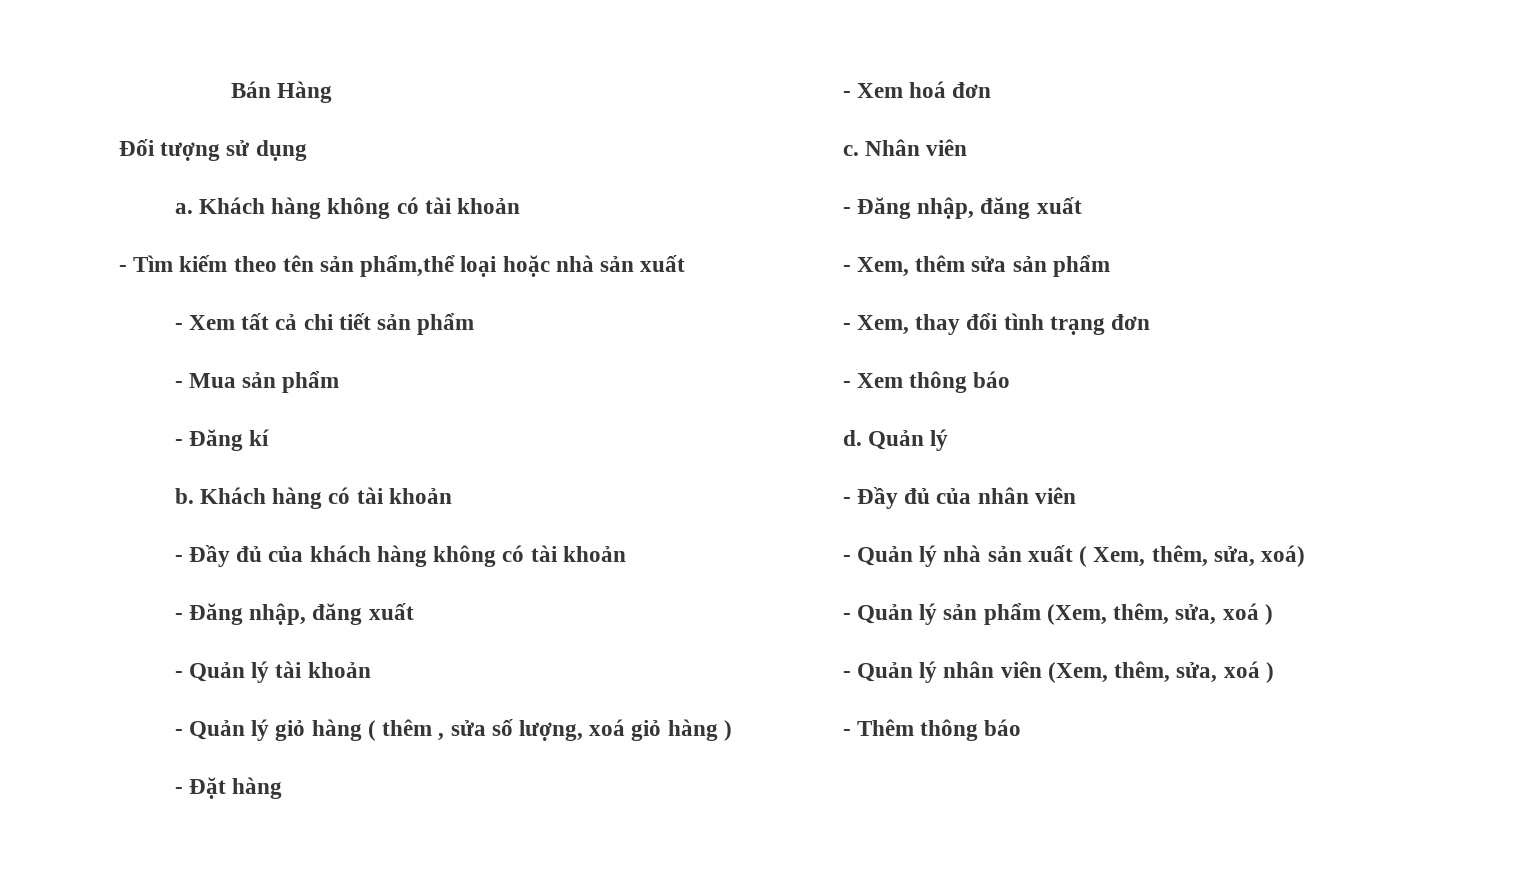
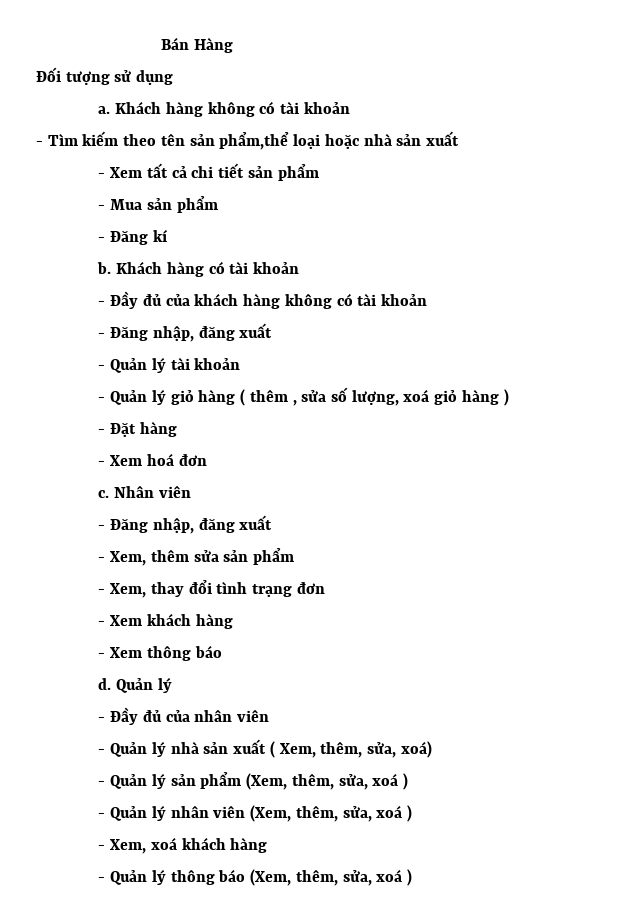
+ - Xem khách hàng
- - Thêm thông báo
+ - Xem, xoá khách hàng
+ - Quản lý thông báo (Xem, thêm, sửa, xoá )

